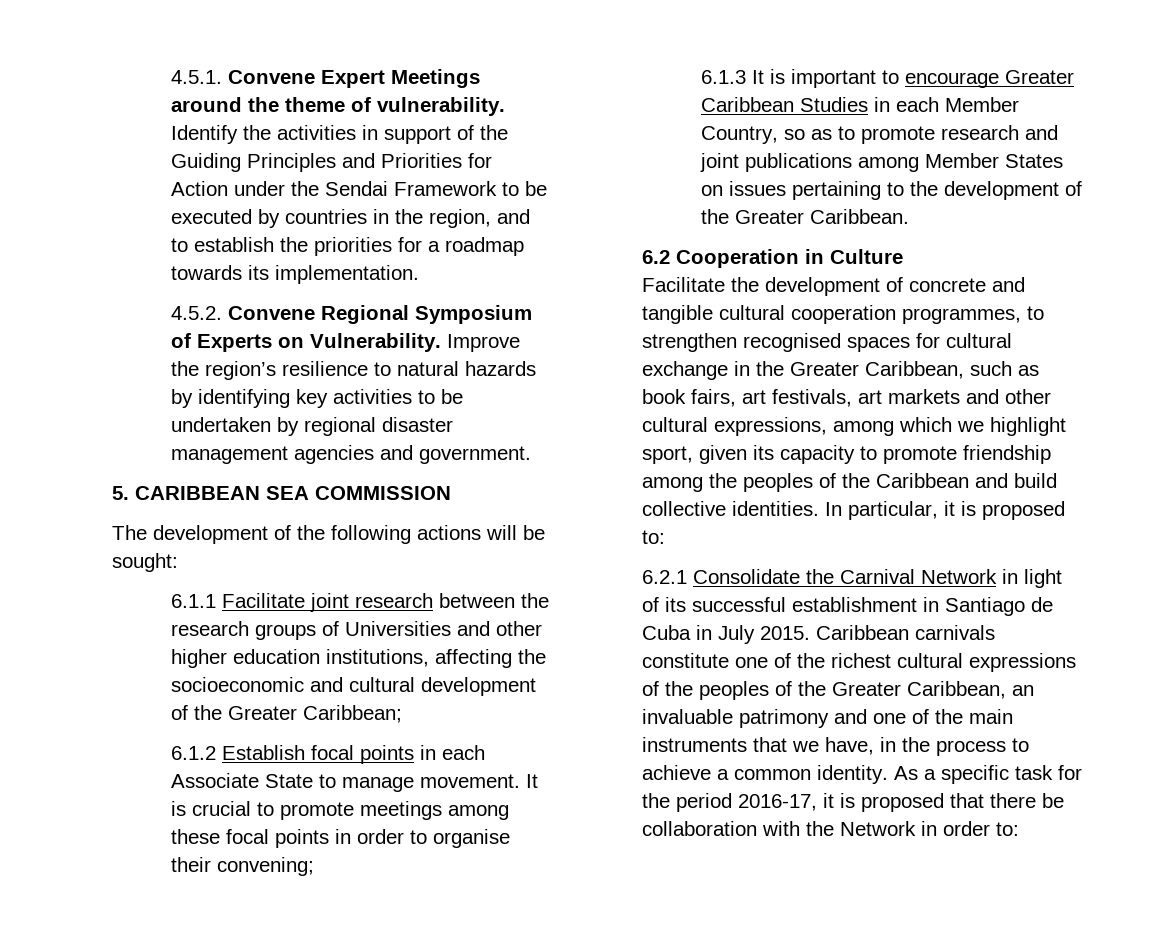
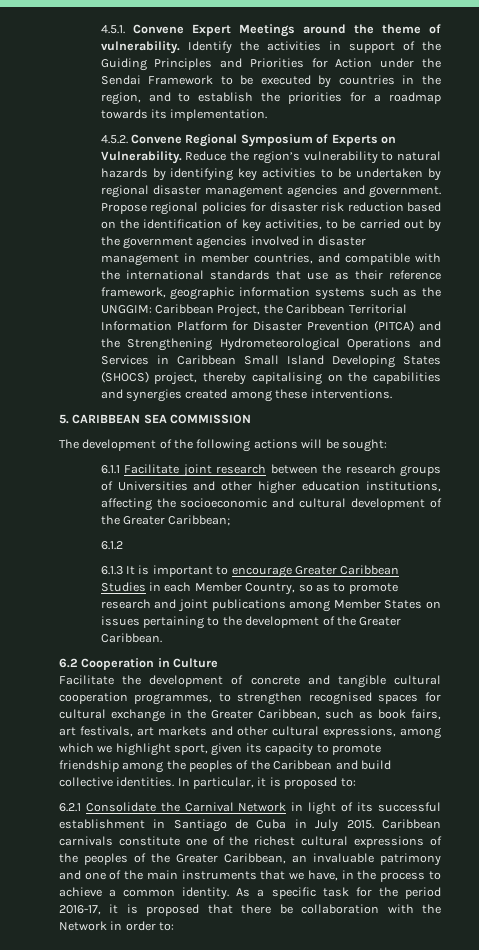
- Improve the region’s resilience to natural hazards by identifying key activities to be undertaken by regional disaster management agencies and government.
+ Reduce the region’s vulnerability to natural hazards by identifying key activities to be undertaken by regional disaster management agencies and government. Propose regional policies for disaster risk reduction based on the identification of key activities, to be carried out by the government agencies involved in disaster management in member countries, and compatible with the international standards that use as their reference framework, geographic information systems such as the UNGGIM: Caribbean Project, the Caribbean Territorial Information Platform for Disaster Prevention (PITCA) and the Strengthening Hydrometeorological Operations and Services in Caribbean Small Island Developing States (SHOCS) project, thereby capitalising on the capabilities and synergies created among these interventions.
- 6.1.2 Establish focal points in each Associate State to manage movement. It is crucial to promote meetings among these focal points in order to organise their convening;
+ 6.1.2

